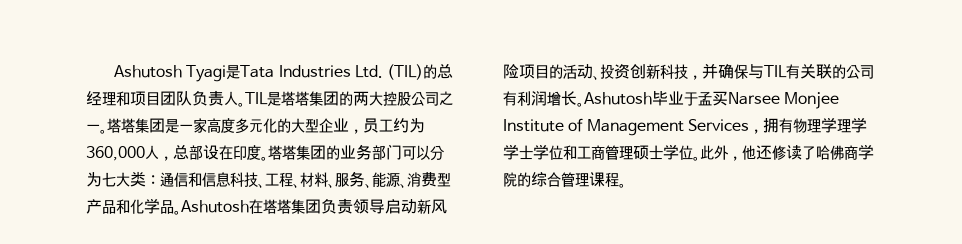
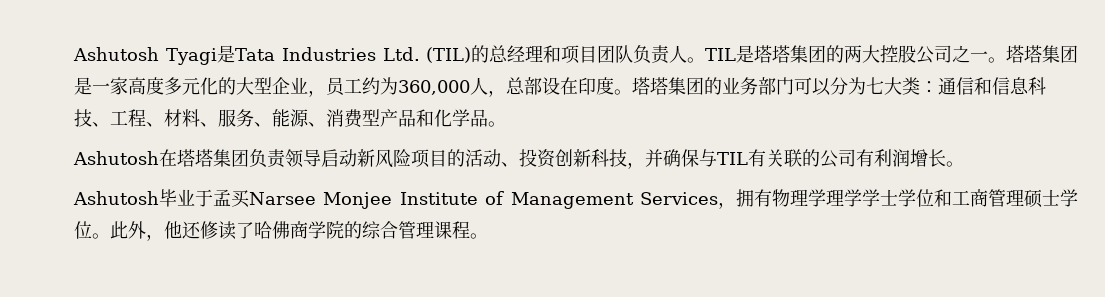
- 通信和信息科技、工程、材料、服务、能源、消费型产品和化学品。Ashutosh在塔塔集团负责领导启动新风险项目的活动、投资创新科技，并确保与TIL有关联的公司有利润增长。Ashutosh毕业于孟买Narsee Monjee Institute of Management Services，拥有物理学理学学士学位和工商管理硕士学位。
+ 通信和信息科技、工程、材料、服务、能源、消费型产品和化学品。
+ Ashutosh在塔塔集团负责领导启动新风险项目的活动、投资创新科技，并确保与TIL有关联的公司有利润增长。
+ Ashutosh毕业于孟买Narsee Monjee Institute of Management Services，拥有物理学理学学士学位和工商管理硕士学位。

